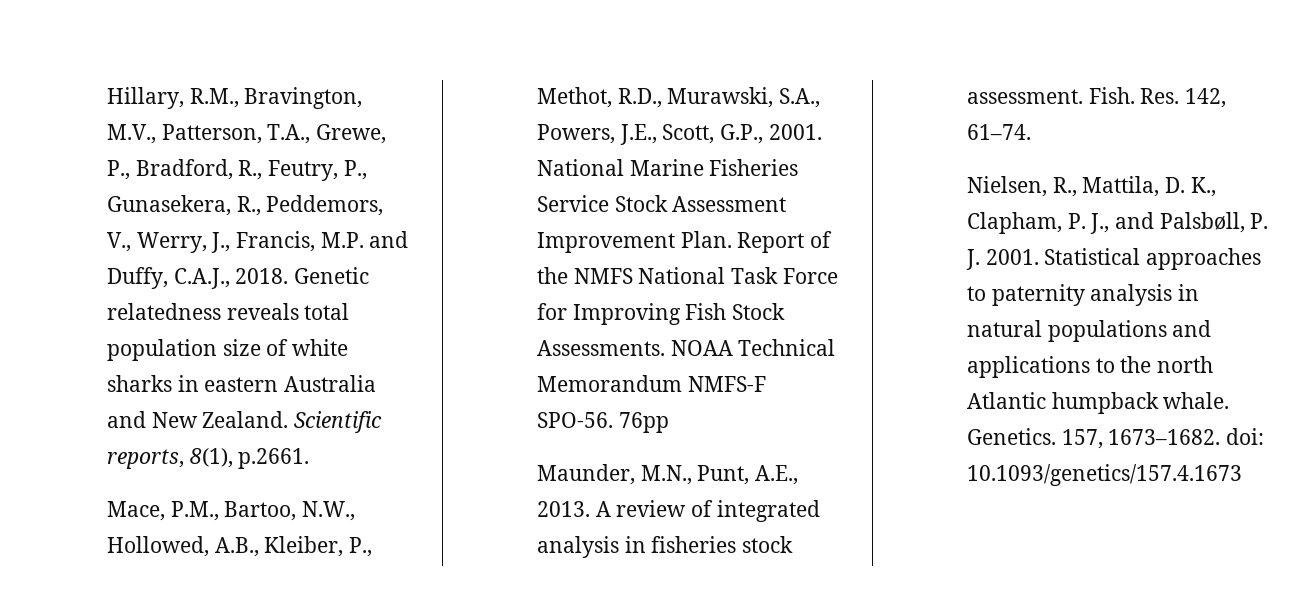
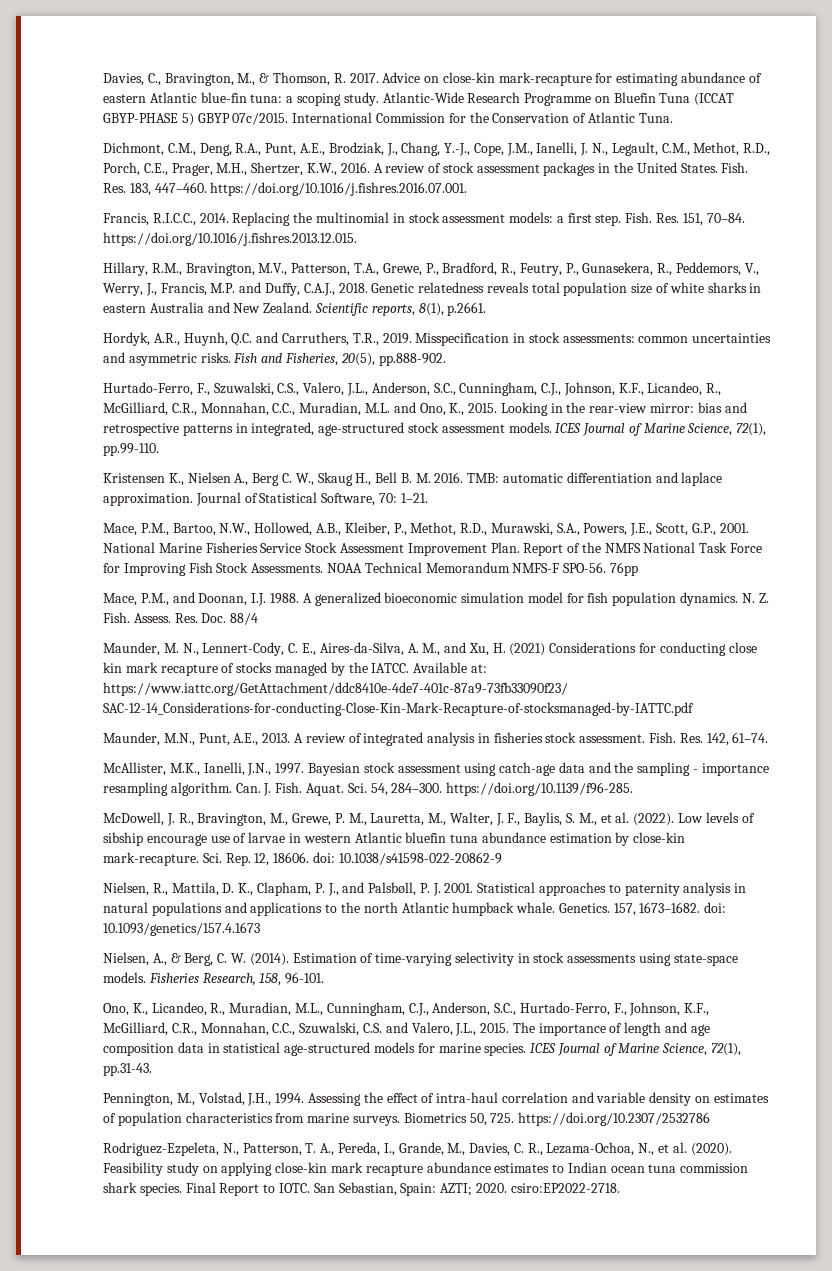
+ Davies, C., Bravington, M., & Thomson, R. 2017. Advice on close-kin mark-recapture for estimating abundance of eastern Atlantic blue-fin tuna: a scoping study. Atlantic-Wide Research Programme on Bluefin Tuna (ICCAT GBYP-PHASE 5) GBYP 07c/2015. International Commission for the Conservation of Atlantic Tuna.
+ Dichmont, C.M., Deng, R.A., Punt, A.E., Brodziak, J., Chang, Y.-J., Cope, J.M., Ianelli, J. N., Legault, C.M., Methot, R.D., Porch, C.E., Prager, M.H., Shertzer, K.W., 2016. A review of stock assessment packages in the United States. Fish. Res. 183, 447–460. https://doi.org/10.1016/j.fishres.2016.07.001.
+ Francis, R.I.C.C., 2014. Replacing the multinomial in stock assessment models: a first step. Fish. Res. 151, 70–84. https://doi.org/10.1016/j.fishres.2013.12.015.
+ Hordyk, A.R., Huynh, Q.C. and Carruthers, T.R., 2019. Misspecification in stock assessments: common uncertainties and asymmetric risks. Fish and Fisheries, 20(5), pp.888-902.
+ Hurtado-Ferro, F., Szuwalski, C.S., Valero, J.L., Anderson, S.C., Cunningham, C.J., Johnson, K.F., Licandeo, R., McGilliard, C.R., Monnahan, C.C., Muradian, M.L. and Ono, K., 2015. Looking in the rear-view mirror: bias and retrospective patterns in integrated, age-structured stock assessment models. ICES Journal of Marine Science, 72(1), pp.99-110.
+ Kristensen K., Nielsen A., Berg C. W., Skaug H., Bell B. M. 2016. TMB: automatic differentiation and laplace approximation. Journal of Statistical Software, 70: 1–21.
+ Mace, P.M., and Doonan, I.J. 1988. A generalized bioeconomic simulation model for fish population dynamics. N. Z. Fish. Assess. Res. Doc. 88/4
+ Maunder, M. N., Lennert-Cody, C. E., Aires-da-Silva, A. M., and Xu, H. (2021) Considerations for conducting close kin mark recapture of stocks managed by the IATCC. Available at: https://www.iattc.org/GetAttachment/ddc8410e-4de7-401c-87a9-73fb33090f23/ SAC-12-14_Considerations-for-conducting-Close-Kin-Mark-Recapture-of-stocksmanaged-by-IATTC.pdf
+ McAllister, M.K., Ianelli, J.N., 1997. Bayesian stock assessment using catch-age data and the sampling - importance resampling algorithm. Can. J. Fish. Aquat. Sci. 54, 284–300. https://doi.org/10.1139/f96-285.
+ McDowell, J. R., Bravington, M., Grewe, P. M., Lauretta, M., Walter, J. F., Baylis, S. M., et al. (2022). Low levels of sibship encourage use of larvae in western Atlantic bluefin tuna abundance estimation by close-kin mark-recapture. Sci. Rep. 12, 18606. doi: 10.1038/s41598-022-20862-9
+ Nielsen, A., & Berg, C. W. (2014). Estimation of time-varying selectivity in stock assessments using state-space models. Fisheries Research, 158, 96-101.
+ Ono, K., Licandeo, R., Muradian, M.L., Cunningham, C.J., Anderson, S.C., Hurtado-Ferro, F., Johnson, K.F., McGilliard, C.R., Monnahan, C.C., Szuwalski, C.S. and Valero, J.L., 2015. The importance of length and age composition data in statistical age-structured models for marine species. ICES Journal of Marine Science, 72(1), pp.31-43.
+ Pennington, M., Volstad, J.H., 1994. Assessing the effect of intra-haul correlation and variable density on estimates of population characteristics from marine surveys. Biometrics 50, 725. https://doi.org/10.2307/2532786
+ Rodriguez-Ezpeleta, N., Patterson, T. A., Pereda, I., Grande, M., Davies, C. R., Lezama-Ochoa, N., et al. (2020). Feasibility study on applying close-kin mark recapture abundance estimates to Indian ocean tuna commission shark species. Final Report to IOTC. San Sebastian, Spain: AZTI; 2020. csiro:EP2022-2718.

